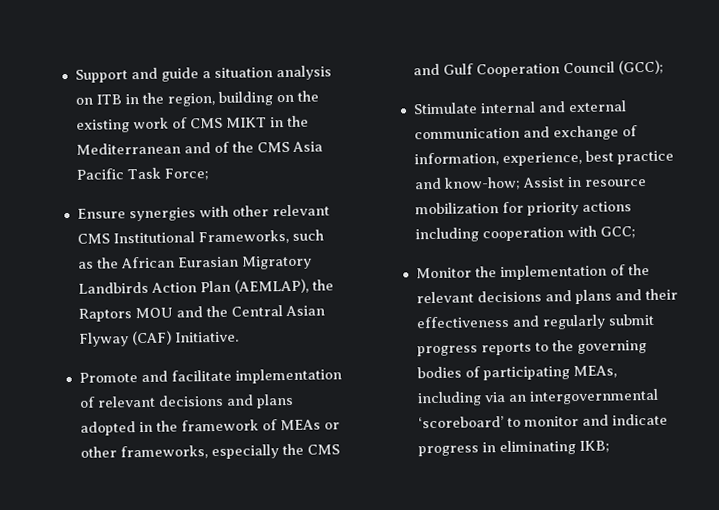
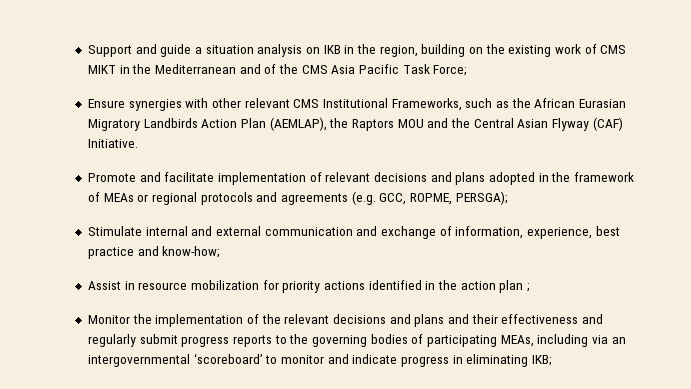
- Support and guide a situation analysis on ITB in the region, building on the existing work of CMS MIKT in the Mediterranean and of the CMS Asia Pacific Task Force;
+ Support and guide a situation analysis on IKB in the region, building on the existing work of CMS MIKT in the Mediterranean and of the CMS Asia Pacific Task Force;
- Promote and facilitate implementation of relevant decisions and plans adopted in the framework of MEAs or other frameworks, especially the CMS and Gulf Cooperation Council (GCC);
+ Promote and facilitate implementation of relevant decisions and plans adopted in the framework of MEAs or regional protocols and agreements (e.g. GCC, ROPME, PERSGA);
- Stimulate internal and external communication and exchange of information, experience, best practice and know-how; Assist in resource mobilization for priority actions including cooperation with GCC;
+ Stimulate internal and external communication and exchange of information, experience, best practice and know-how;
+ Assist in resource mobilization for priority actions identified in the action plan ;

